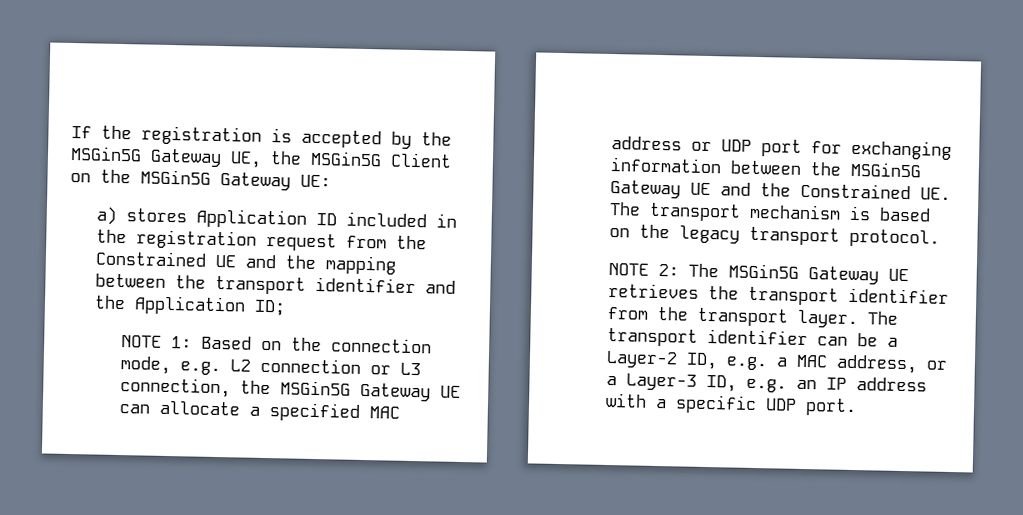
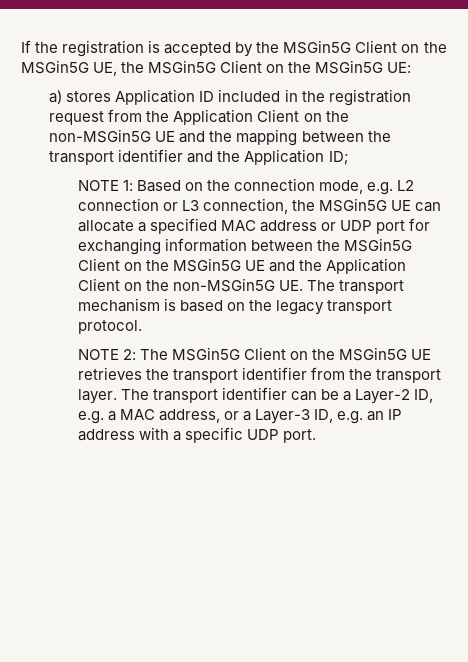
- If the registration is accepted by the MSGin5G Gateway UE, the MSGin5G Client on the MSGin5G Gateway UE:
+ If the registration is accepted by the MSGin5G Client on the MSGin5G UE, the MSGin5G Client on the MSGin5G UE:
- a) stores Application ID included in the registration request from the Constrained UE and the mapping between the transport identifier and the Application ID;
+ a) stores Application ID included in the registration request from the Application Client on the non-MSGin5G UE and the mapping between the transport identifier and the Application ID;
- NOTE 1: Based on the connection mode, e.g. L2 connection or L3 connection, the MSGin5G Gateway UE can allocate a specified MAC address or UDP port for exchanging information between the MSGin5G Gateway UE and the Constrained UE. The transport mechanism is based on the legacy transport protocol.
+ NOTE 1: Based on the connection mode, e.g. L2 connection or L3 connection, the MSGin5G UE can allocate a specified MAC address or UDP port for exchanging information between the MSGin5G Client on the MSGin5G UE and the Application Client on the non-MSGin5G UE. The transport mechanism is based on the legacy transport protocol.
- NOTE 2: The MSGin5G Gateway UE retrieves the transport identifier from the transport layer.
+ NOTE 2: The MSGin5G Client on the MSGin5G UE retrieves the transport identifier from the transport layer.

